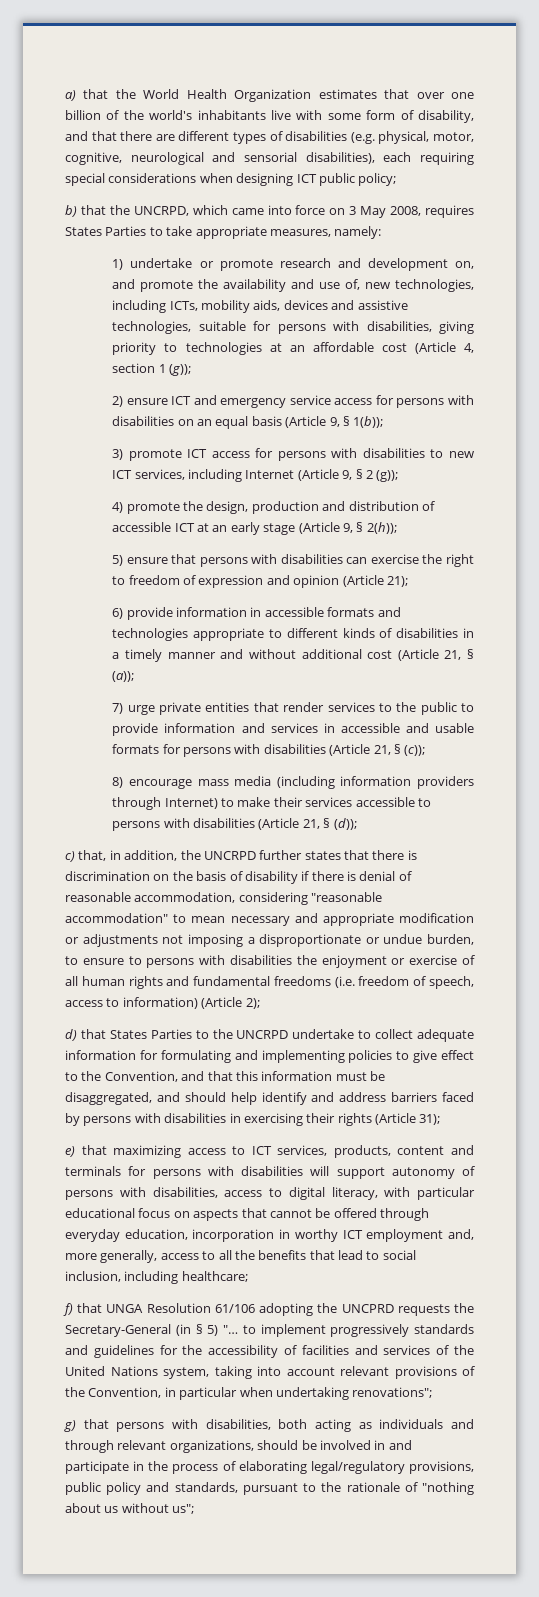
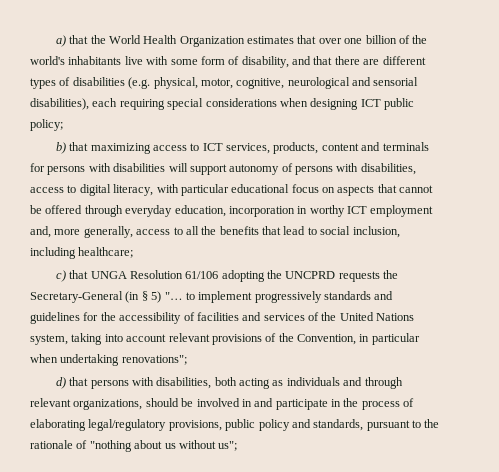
- b) that the UNCRPD, which came into force on 3 May 2008, requires States Parties to take appropriate measures, namely:
- 1) undertake or promote research and development on, and promote the availability and use of, new technologies, including ICTs, mobility aids, devices and assistive technologies, suitable for persons with disabilities, giving priority to technologies at an affordable cost (Article 4, section 1 (g));
- 2) ensure ICT and emergency service access for persons with disabilities on an equal basis (Article 9, § 1(b));
- 3) promote ICT access for persons with disabilities to new ICT services, including Internet (Article 9, § 2 (g));
- 4) promote the design, production and distribution of accessible ICT at an early stage (Article 9, § 2(h));
- 5) ensure that persons with disabilities can exercise the right to freedom of expression and opinion (Article 21);
- 6) provide information in accessible formats and technologies appropriate to different kinds of disabilities in a timely manner and without additional cost (Article 21, § (a));
- 7) urge private entities that render services to the public to provide information and services in accessible and usable formats for persons with disabilities (Article 21, § (c));
- 8) encourage mass media (including information providers through Internet) to make their services accessible to persons with disabilities (Article 21, § (d));
- c) that, in addition, the UNCRPD further states that there is discrimination on the basis of disability if there is denial of reasonable accommodation, considering "reasonable accommodation" to mean necessary and appropriate modification or adjustments not imposing a disproportionate or undue burden, to ensure to persons with disabilities the enjoyment or exercise of all human rights and fundamental freedoms (i.e. freedom of speech, access to information) (Article 2);
- d) that States Parties to the UNCRPD undertake to collect adequate information for formulating and implementing policies to give effect to the Convention, and that this information must be disaggregated, and should help identify and address barriers faced by persons with disabilities in exercising their rights (Article 31);
- e) that maximizing access to ICT services, products, content and terminals for persons with disabilities will support autonomy of persons with disabilities, access to digital literacy, with particular educational focus on aspects that cannot be offered through everyday education, incorporation in worthy ICT employment and, more generally, access to all the benefits that lead to social inclusion, including healthcare;
+ b) that maximizing access to ICT services, products, content and terminals for persons with disabilities will support autonomy of persons with disabilities, access to digital literacy, with particular educational focus on aspects that cannot be offered through everyday education, incorporation in worthy ICT employment and, more generally, access to all the benefits that lead to social inclusion, including healthcare;
- f) that UNGA Resolution 61/106 adopting the UNCPRD requests the Secretary-General (in § 5) "… to implement progressively standards and guidelines for the accessibility of facilities and services of the United Nations system, taking into account relevant provisions of the Convention, in particular when undertaking renovations";
+ c) that UNGA Resolution 61/106 adopting the UNCPRD requests the Secretary-General (in § 5) "… to implement progressively standards and guidelines for the accessibility of facilities and services of the United Nations system, taking into account relevant provisions of the Convention, in particular when undertaking renovations";
- g) that persons with disabilities, both acting as individuals and through relevant organizations, should be involved in and participate in the process of elaborating legal/regulatory provisions, public policy and standards, pursuant to the rationale of "nothing about us without us";
+ d) that persons with disabilities, both acting as individuals and through relevant organizations, should be involved in and participate in the process of elaborating legal/regulatory provisions, public policy and standards, pursuant to the rationale of "nothing about us without us";

